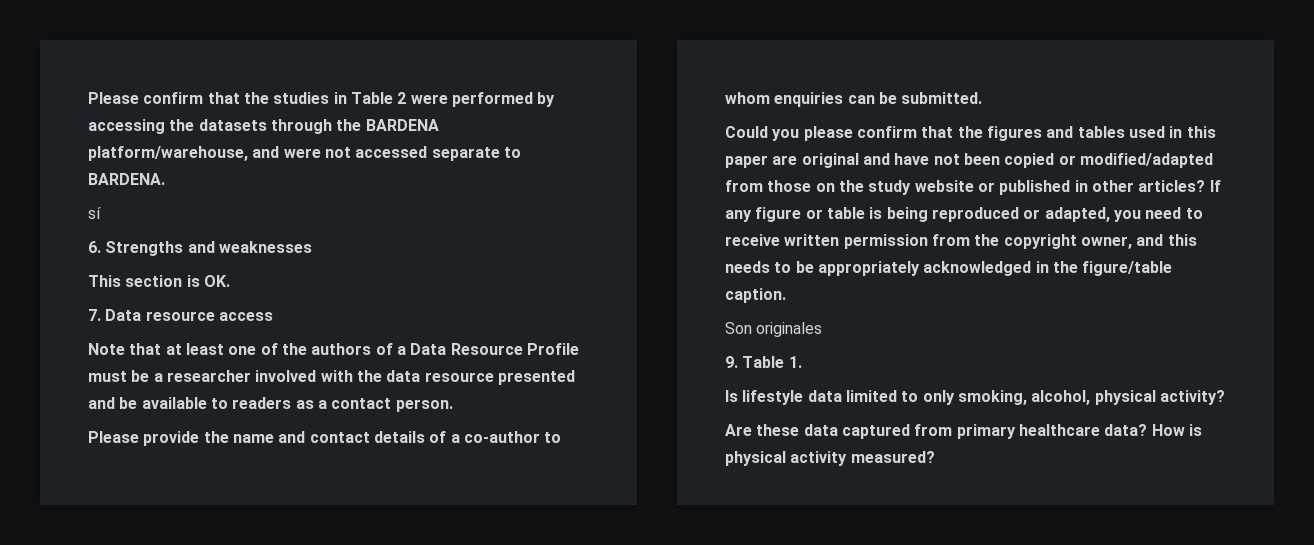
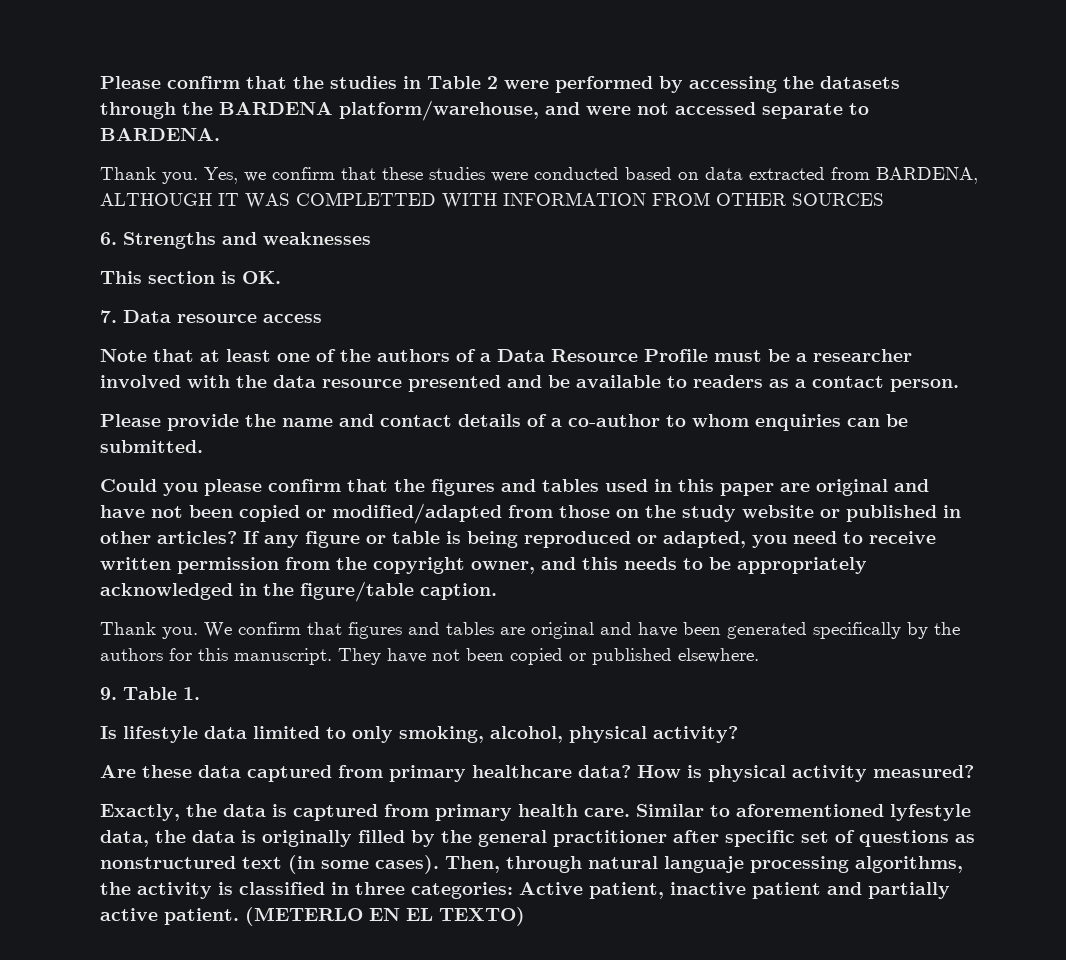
- sí
+ Thank you. Yes, we confirm that these studies were conducted based on data extracted from BARDENA, ALTHOUGH IT WAS COMPLETTED WITH INFORMATION FROM OTHER SOURCES
- Son originales
+ Thank you. We confirm that figures and tables are original and have been generated specifically by the authors for this manuscript. They have not been copied or published elsewhere.
+ Exactly, the data is captured from primary health care. Similar to aforementioned lyfestyle data, the data is originally filled by the general practitioner after specific set of questions as nonstructured text (in some cases). Then, through natural languaje processing algorithms, the activity is classified in three categories: Active patient, inactive patient and partially active patient. (METERLO EN EL TEXTO)

